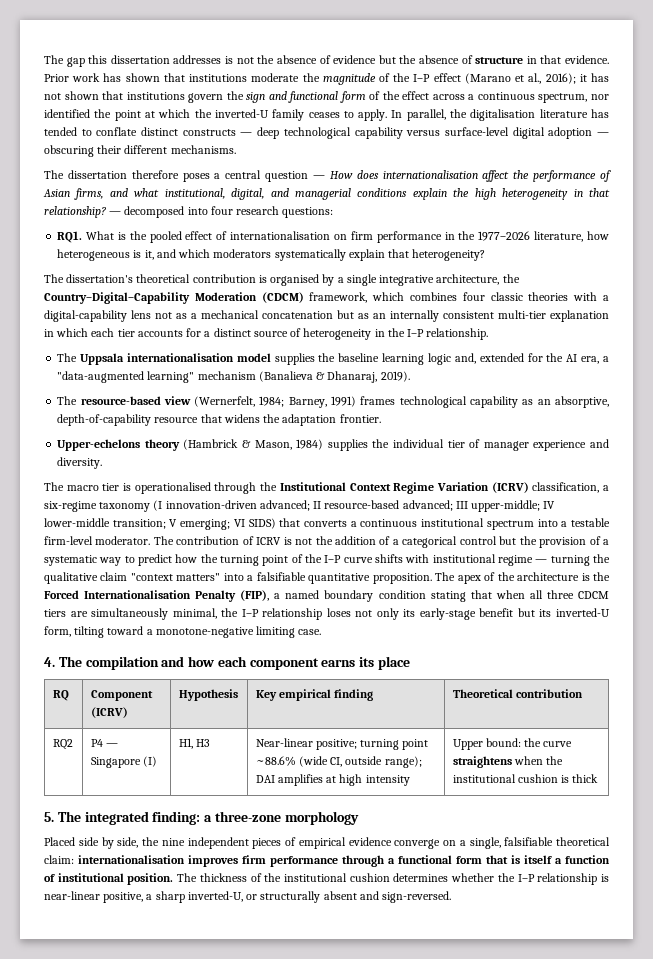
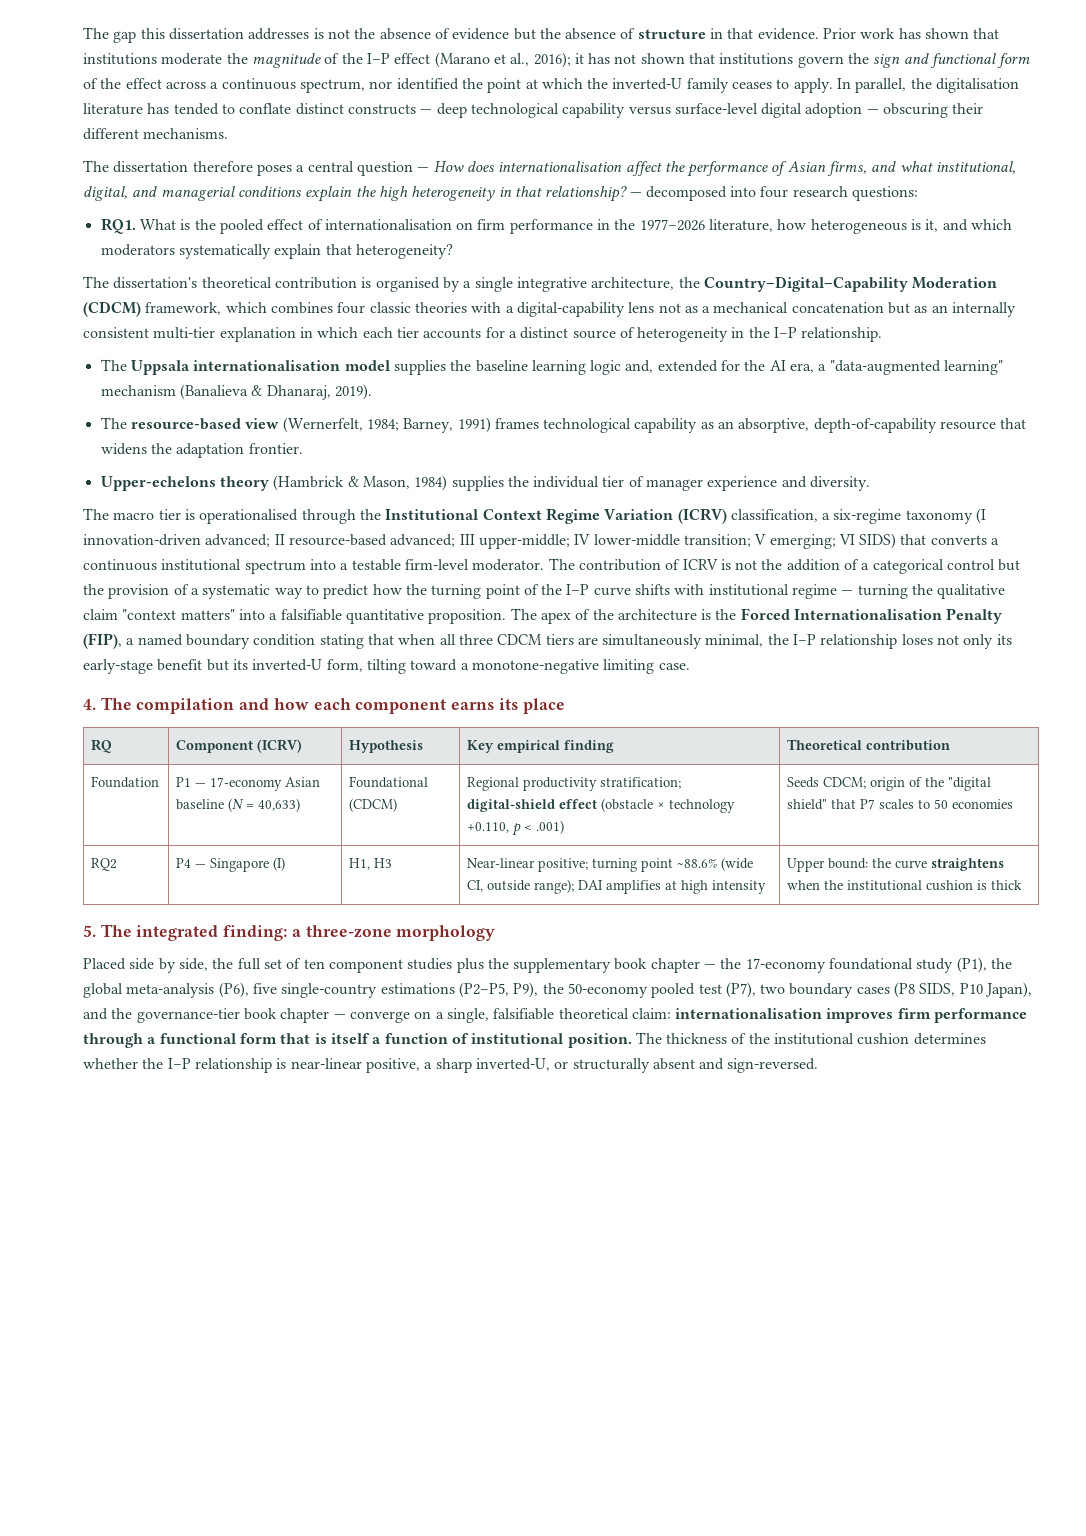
+ Foundation | P1 — 17-economy Asian baseline (N = 40,633) | Foundational (CDCM) | Regional productivity stratification; digital-shield effect (obstacle × technology +0.110, p < .001) | Seeds CDCM; origin of the "digital shield" that P7 scales to 50 economies
- Placed side by side, the nine independent pieces of empirical evidence converge on a single, falsifiable theoretical claim: internationalisation improves firm performance through a functional form that is itself a function of institutional position.
+ Placed side by side, the full set of ten component studies plus the supplementary book chapter — the 17-economy foundational study (P1), the global meta-analysis (P6), five single-country estimations (P2–P5, P9), the 50-economy pooled test (P7), two boundary cases (P8 SIDS, P10 Japan), and the governance-tier book chapter — converge on a single, falsifiable theoretical claim: internationalisation improves firm performance through a functional form that is itself a function of institutional position.

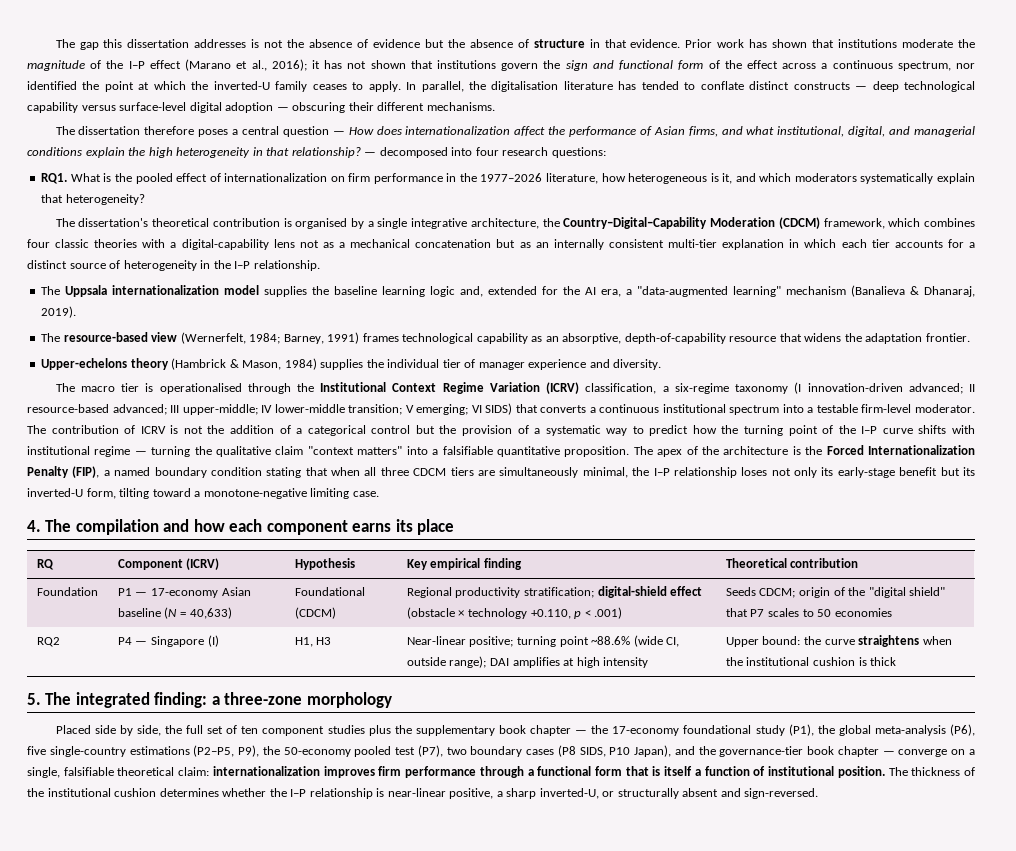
- The dissertation therefore poses a central question — How does internationalisation affect the performance of Asian firms, and what institutional, digital, and managerial conditions explain the high heterogeneity in that relationship?
+ The dissertation therefore poses a central question — How does internationalization affect the performance of Asian firms, and what institutional, digital, and managerial conditions explain the high heterogeneity in that relationship?
- RQ1. What is the pooled effect of internationalisation on firm performance in the 1977–2026 literature, how heterogeneous is it, and which moderators systematically explain that heterogeneity?
+ RQ1. What is the pooled effect of internationalization on firm performance in the 1977–2026 literature, how heterogeneous is it, and which moderators systematically explain that heterogeneity?
- The Uppsala internationalisation model supplies the baseline learning logic and, extended for the AI era, a "data-augmented learning" mechanism (Banalieva & Dhanaraj, 2019).
+ The Uppsala internationalization model supplies the baseline learning logic and, extended for the AI era, a "data-augmented learning" mechanism (Banalieva & Dhanaraj, 2019).
- The apex of the architecture is the Forced Internationalisation Penalty (FIP), a named boundary condition stating that when all three CDCM tiers are simultaneously minimal, the I–P relationship loses not only its early-stage benefit but its inverted-U form, tilting toward a monotone-negative limiting case.
+ The apex of the architecture is the Forced Internationalization Penalty (FIP), a named boundary condition stating that when all three CDCM tiers are simultaneously minimal, the I–P relationship loses not only its early-stage benefit but its inverted-U form, tilting toward a monotone-negative limiting case.
- internationalisation improves firm performance through a functional form that is itself a function of institutional position.
+ internationalization improves firm performance through a functional form that is itself a function of institutional position.

